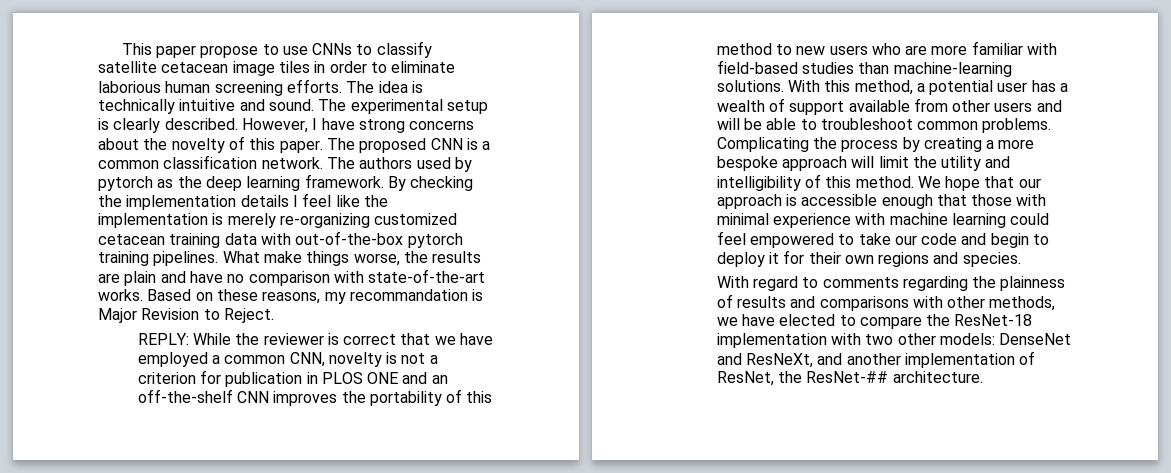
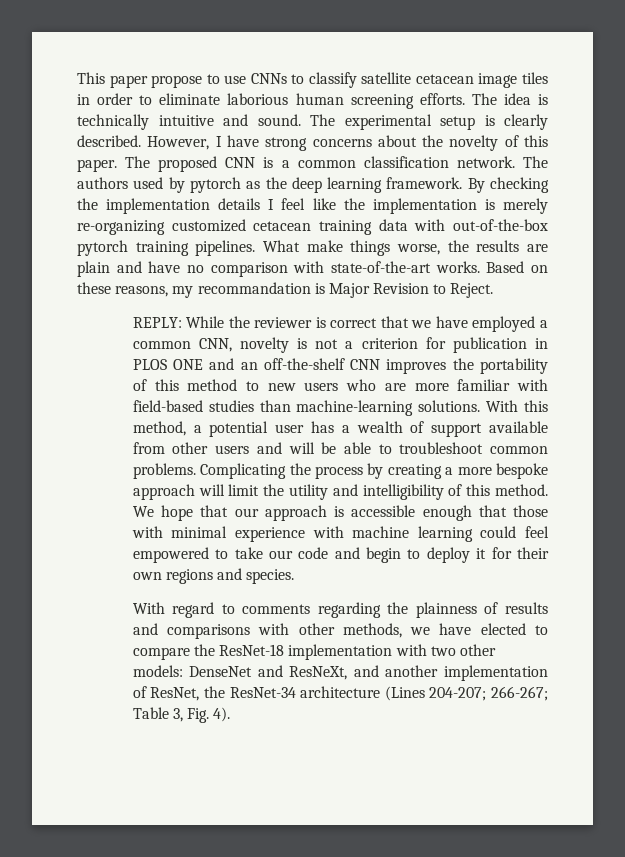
- With regard to comments regarding the plainness of results and comparisons with other methods, we have elected to compare the ResNet-18 implementation with two other models: DenseNet and ResNeXt, and another implementation of ResNet, the ResNet-## architecture.
+ With regard to comments regarding the plainness of results and comparisons with other methods, we have elected to compare the ResNet-18 implementation with two other models: DenseNet and ResNeXt, and another implementation of ResNet, the ResNet-34 architecture (Lines 204-207; 266-267; Table 3, Fig. 4).

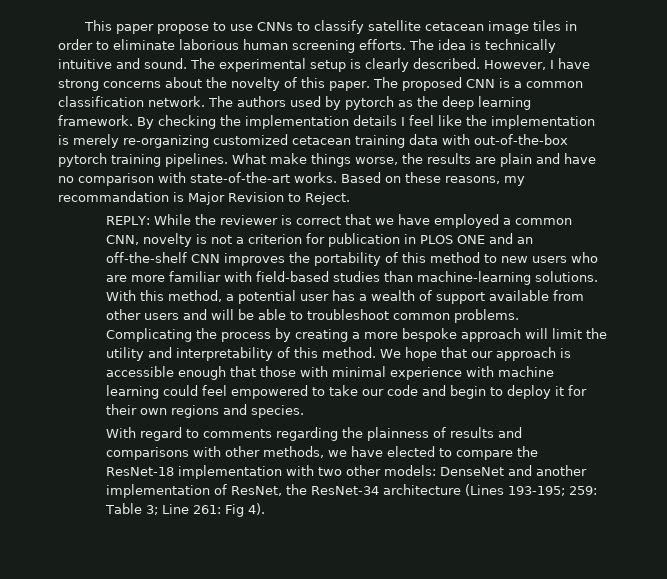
- Complicating the process by creating a more bespoke approach will limit the utility and intelligibility of this method.
+ Complicating the process by creating a more bespoke approach will limit the utility and interpretability of this method.
- With regard to comments regarding the plainness of results and comparisons with other methods, we have elected to compare the ResNet-18 implementation with two other models: DenseNet and ResNeXt, and another implementation of ResNet, the ResNet-34 architecture (Lines 204-207; 266-267; Table 3, Fig. 4).
+ With regard to comments regarding the plainness of results and comparisons with other methods, we have elected to compare the ResNet-18 implementation with two other models: DenseNet and another implementation of ResNet, the ResNet-34 architecture (Lines 193-195; 259: Table 3; Line 261: Fig 4).

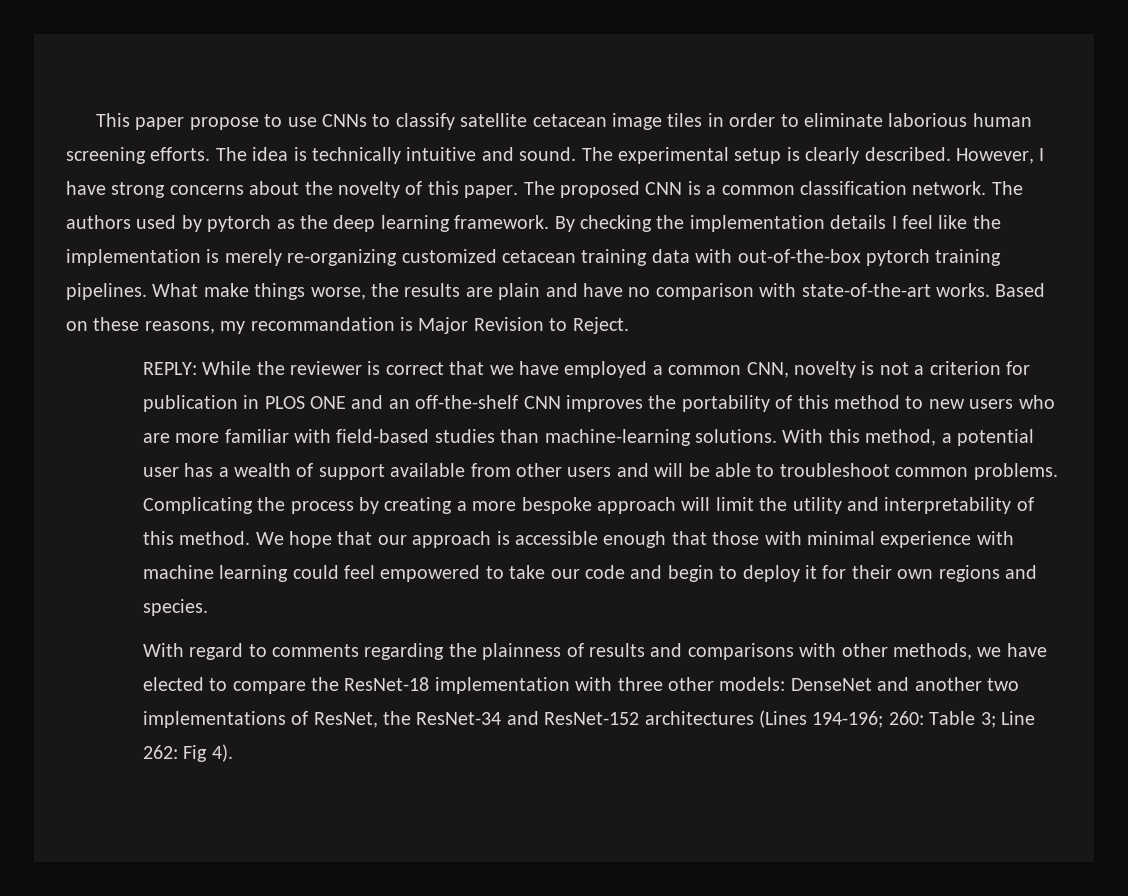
- With regard to comments regarding the plainness of results and comparisons with other methods, we have elected to compare the ResNet-18 implementation with two other models: DenseNet and another implementation of ResNet, the ResNet-34 architecture (Lines 193-195; 259: Table 3; Line 261: Fig 4).
+ With regard to comments regarding the plainness of results and comparisons with other methods, we have elected to compare the ResNet-18 implementation with three other models: DenseNet and another two implementations of ResNet, the ResNet-34 and ResNet-152 architectures (Lines 194-196; 260: Table 3; Line 262: Fig 4).

